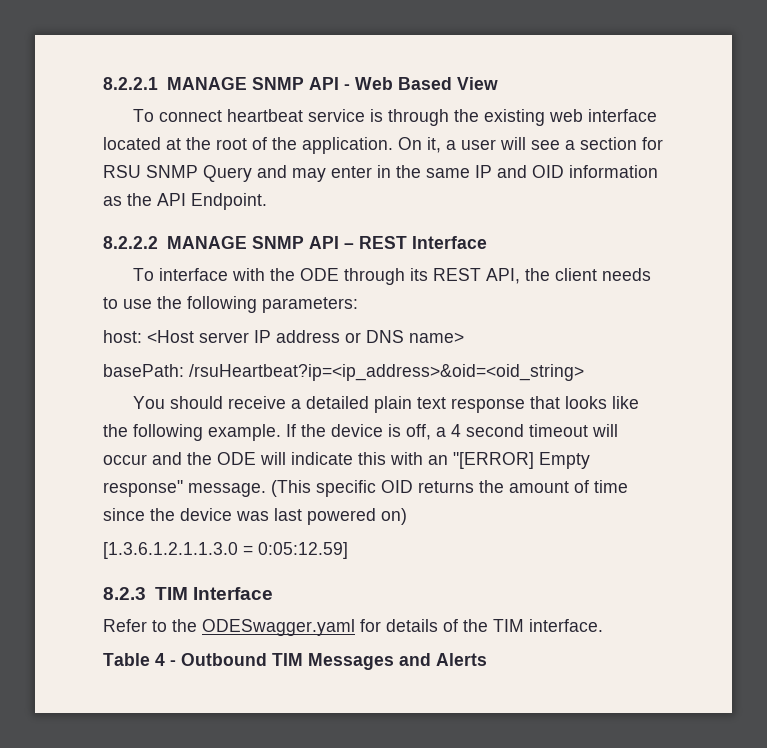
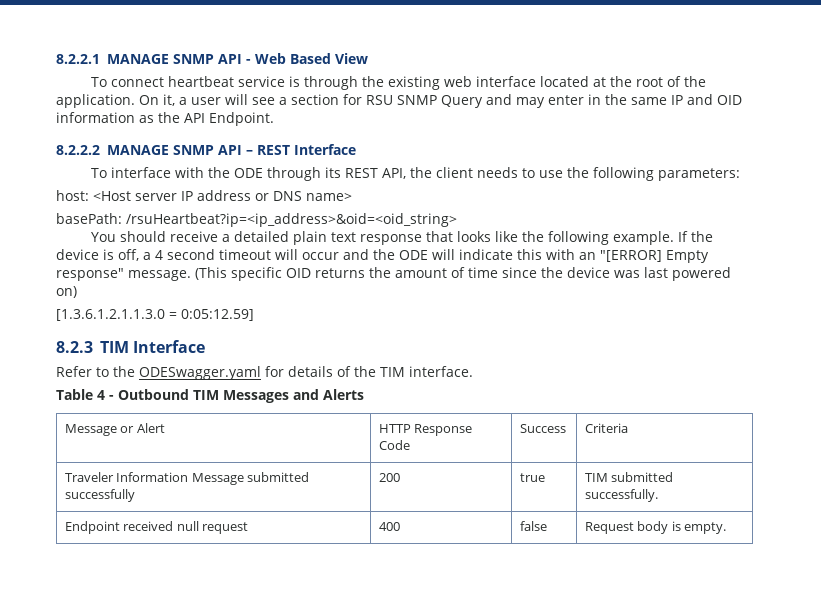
+ Message or Alert | HTTP Response Code | Success | Criteria
+ Traveler Information Message submitted successfully | 200 | true | TIM submitted successfully.
+ Endpoint received null request | 400 | false | Request body is empty.

